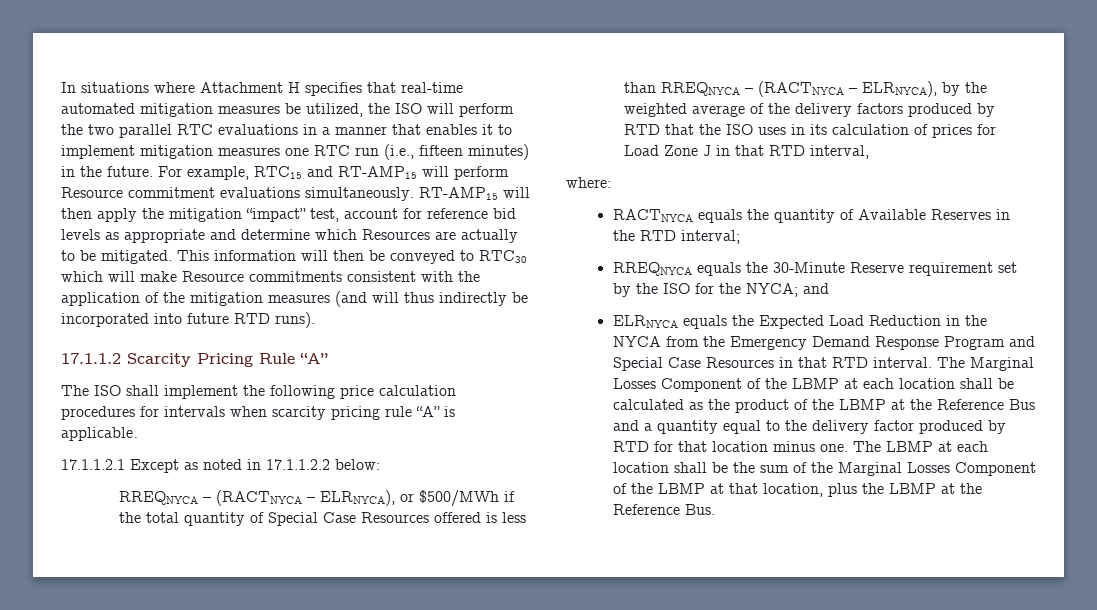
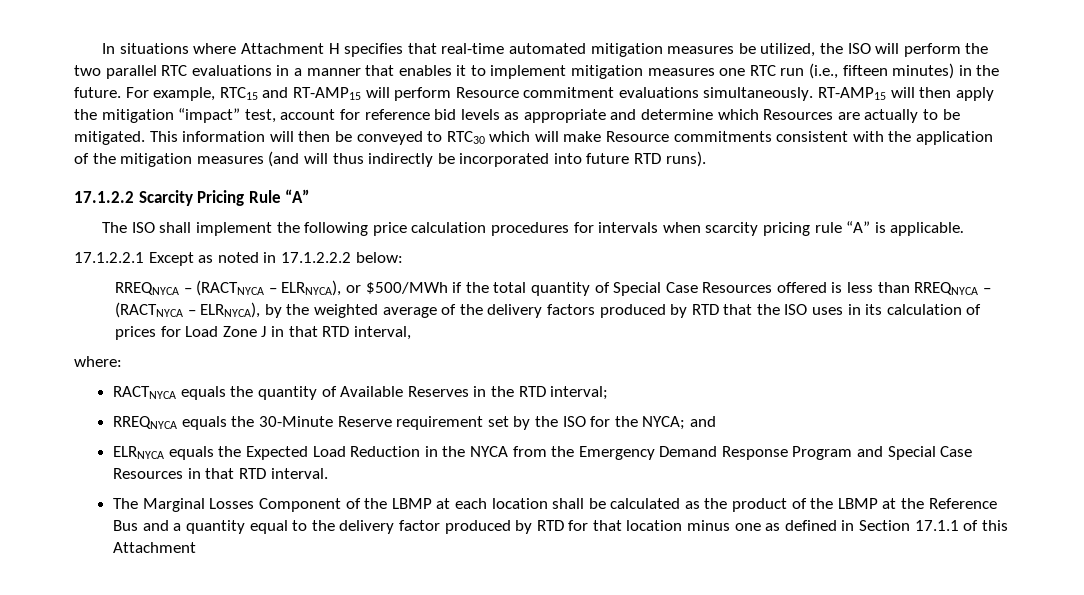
- 17.1.1.2 Scarcity Pricing Rule “A”
+ 17.1.2.2 Scarcity Pricing Rule “A”
- 17.1.1.2.1 Except as noted in 17.1.1.2.2 below:
+ 17.1.2.2.1 Except as noted in 17.1.2.2.2 below:
- ELRNYCA equals the Expected Load Reduction in the NYCA from the Emergency Demand Response Program and Special Case Resources in that RTD interval. The Marginal Losses Component of the LBMP at each location shall be calculated as the product of the LBMP at the Reference Bus and a quantity equal to the delivery factor produced by RTD for that location minus one. The LBMP at each location shall be the sum of the Marginal Losses Component of the LBMP at that location, plus the LBMP at the Reference Bus.
+ ELRNYCA equals the Expected Load Reduction in the NYCA from the Emergency Demand Response Program and Special Case Resources in that RTD interval.
+ The Marginal Losses Component of the LBMP at each location shall be calculated as the product of the LBMP at the Reference Bus and a quantity equal to the delivery factor produced by RTD for that location minus one as defined in Section 17.1.1 of this Attachment

